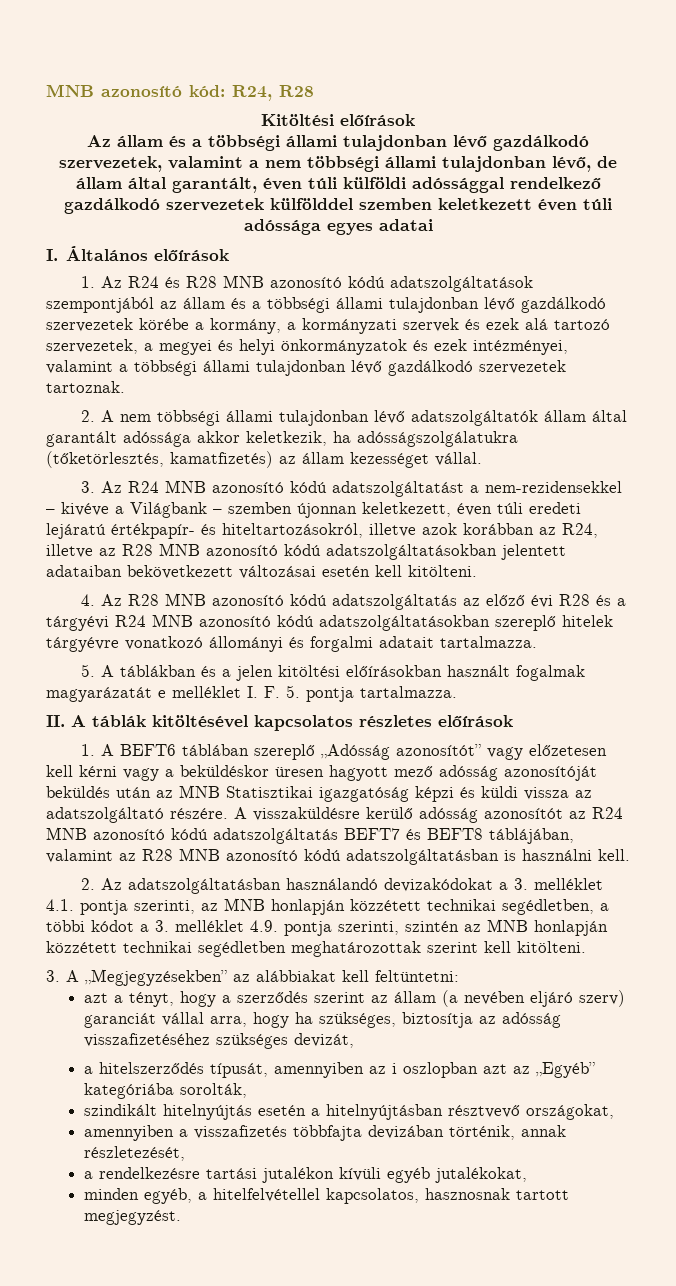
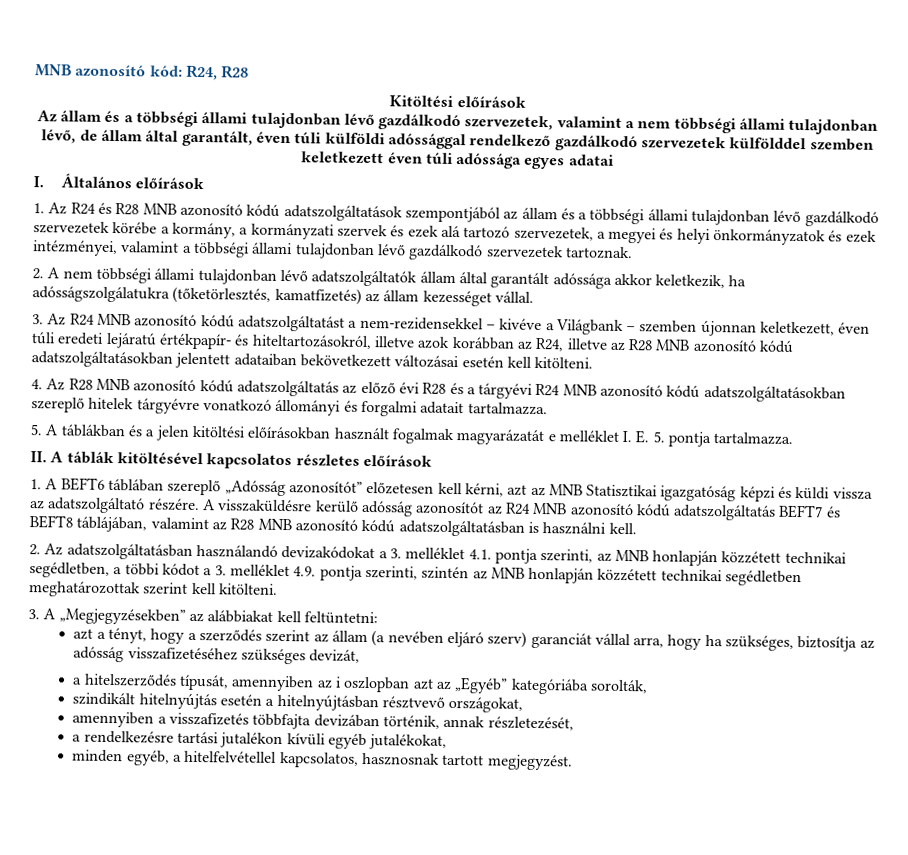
- 5. A táblákban és a jelen kitöltési előírásokban használt fogalmak magyarázatát e melléklet I. F. 5. pontja tartalmazza.
+ 5. A táblákban és a jelen kitöltési előírásokban használt fogalmak magyarázatát e melléklet I. E. 5. pontja tartalmazza.
- 1. A BEFT6 táblában szereplő „Adósság azonosítót” vagy előzetesen kell kérni vagy a beküldéskor üresen hagyott mező adósság azonosítóját beküldés után az MNB Statisztikai igazgatóság képzi és küldi vissza az adatszolgáltató részére.
+ 1. A BEFT6 táblában szereplő „Adósság azonosítót” előzetesen kell kérni, azt az MNB Statisztikai igazgatóság képzi és küldi vissza az adatszolgáltató részére.

